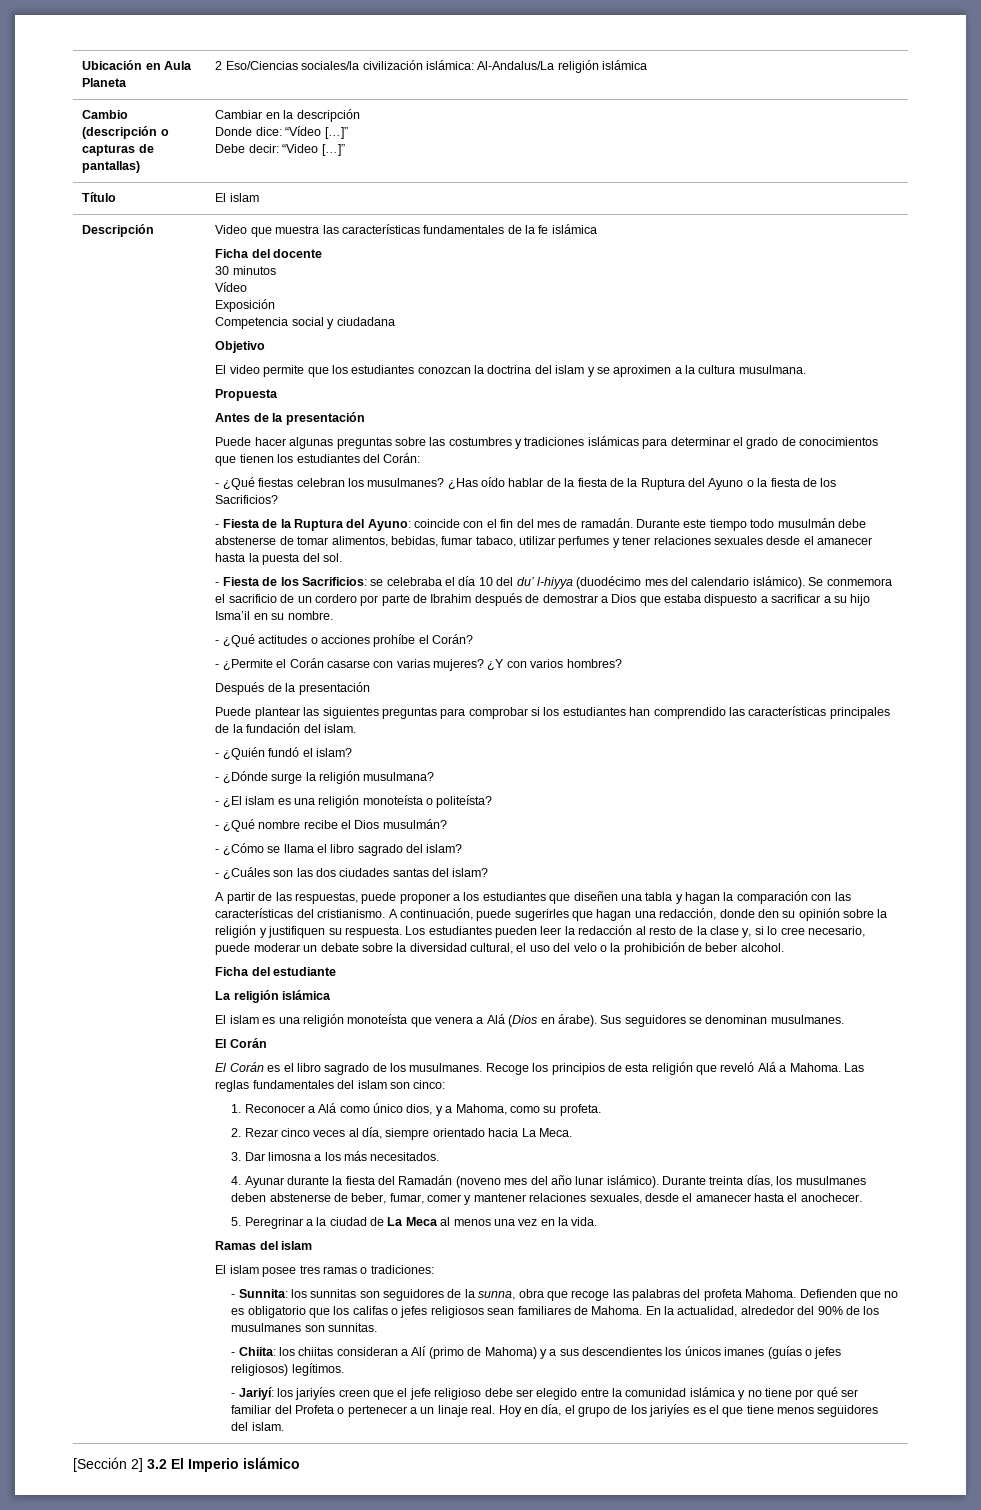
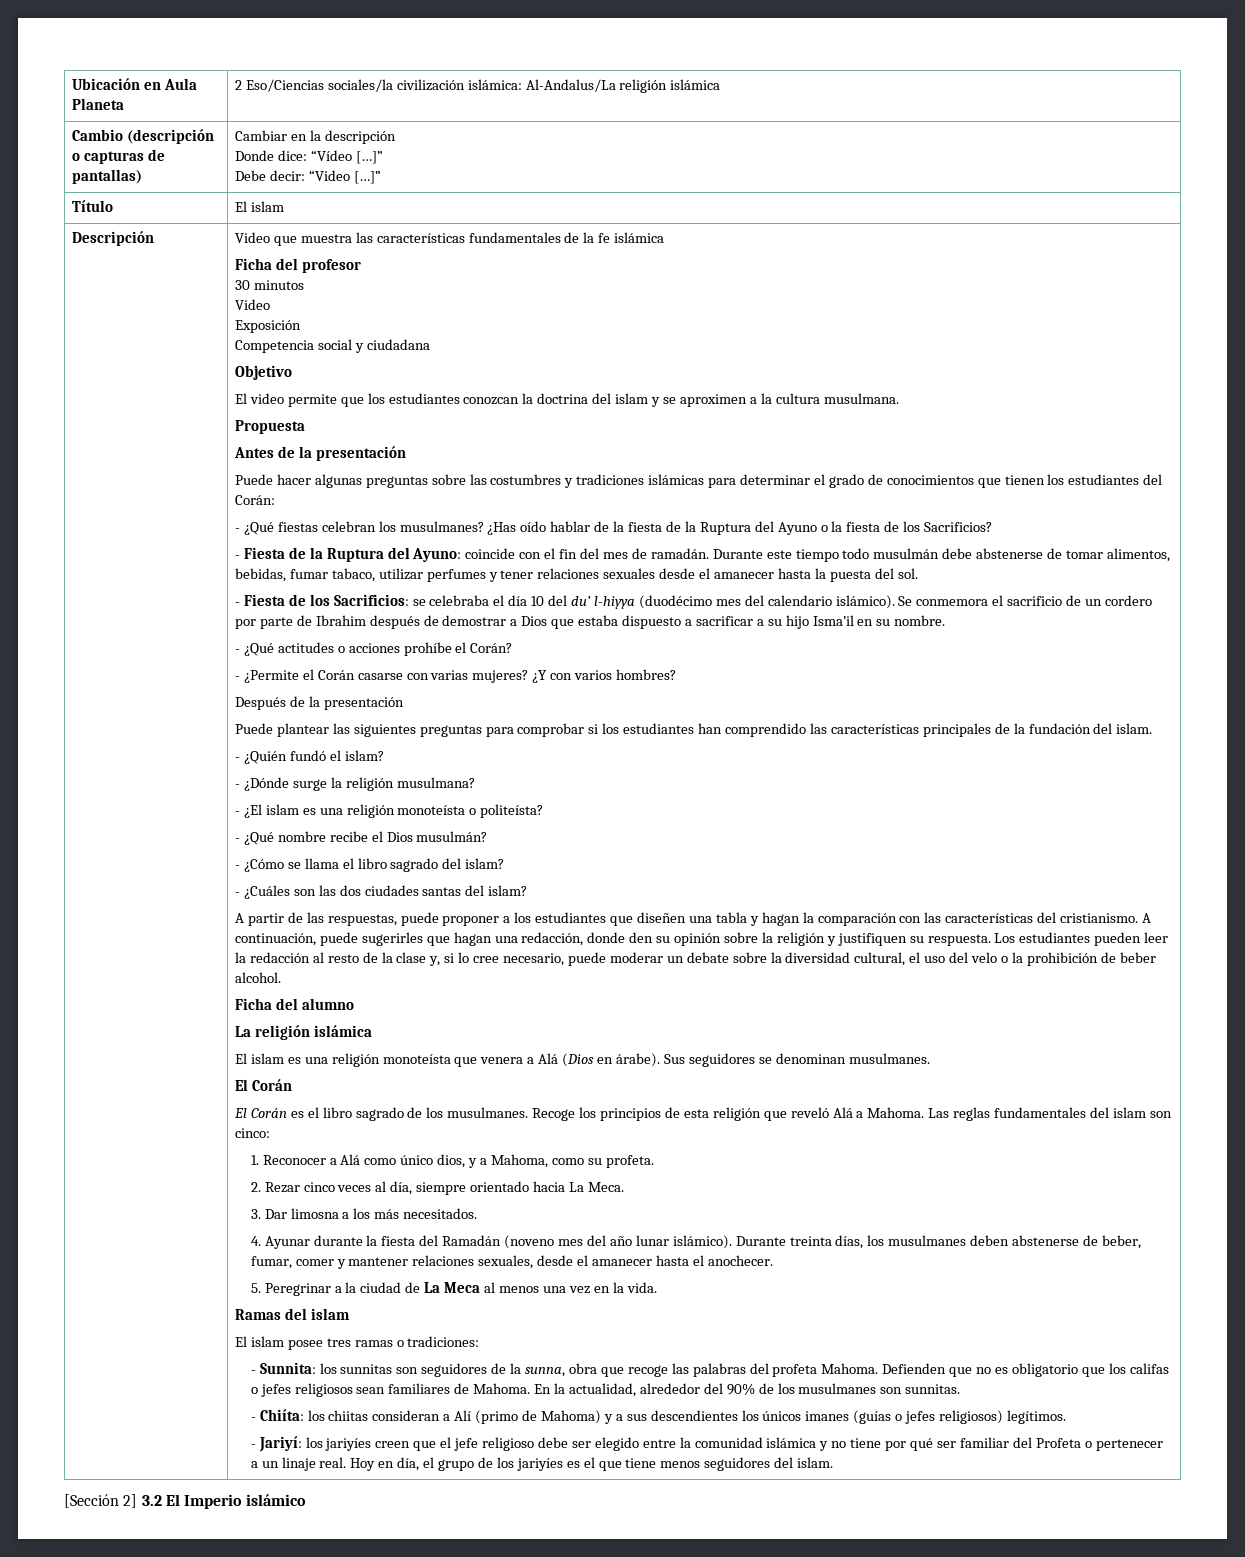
- Ficha del docente
+ Ficha del profesor
  30 minutos
- Vídeo
+ Video
- Ficha del estudiante
+ Ficha del alumno
- - Chiita: los chiitas consideran a Alí (primo de Mahoma) y a sus descendientes los únicos imanes (guías o jefes religiosos) legítimos.
+ - Chiíta: los chiitas consideran a Alí (primo de Mahoma) y a sus descendientes los únicos imanes (guías o jefes religiosos) legítimos.

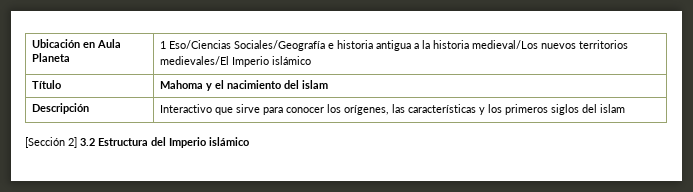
- Ubicación en Aula Planeta | 2 Eso/Ciencias sociales/la civilización islámica: Al-Andalus/La religión islámica
- Cambio (descripción o capturas de pantallas) | Cambiar en la descripción
- Donde dice: “Vídeo […]”
- Debe decir: “Video […]”
- Título | El islam
- Descripción | Video que muestra las características fundamentales de la fe islámica
- Ficha del profesor
- 30 minutos
- Video
- Exposición
- Competencia social y ciudadana
- Objetivo
- El video permite que los estudiantes conozcan la doctrina del islam y se aproximen a la cultura musulmana.
- Propuesta
- Antes de la presentación
- Puede hacer algunas preguntas sobre las costumbres y tradiciones islámicas para determinar el grado de conocimientos que tienen los estudiantes del Corán:
- - ¿Qué fiestas celebran los musulmanes? ¿Has oído hablar de la fiesta de la Ruptura del Ayuno o la fiesta de los Sacrificios?
- - Fiesta de la Ruptura del Ayuno: coincide con el fin del mes de ramadán. Durante este tiempo todo musulmán debe abstenerse de tomar alimentos, bebidas, fumar tabaco, utilizar perfumes y tener relaciones sexuales desde el amanecer hasta la puesta del sol.
- - Fiesta de los Sacrificios: se celebraba el día 10 del du’ l-hiyya (duodécimo mes del calendario islámico). Se conmemora el sacrificio de un cordero por parte de Ibrahim después de demostrar a Dios que estaba dispuesto a sacrificar a su hijo Isma’il en su nombre.
- - ¿Qué actitudes o acciones prohíbe el Corán?
- - ¿Permite el Corán casarse con varias mujeres? ¿Y con varios hombres?
- Después de la presentación
- Puede plantear las siguientes preguntas para comprobar si los estudiantes han comprendido las características principales de la fundación del islam.
- - ¿Quién fundó el islam?
- - ¿Dónde surge la religión musulmana?
- - ¿El islam es una religión monoteísta o politeísta?
- - ¿Qué nombre recibe el Dios musulmán?
- - ¿Cómo se llama el libro sagrado del islam?
- - ¿Cuáles son las dos ciudades santas del islam?
- A partir de las respuestas, puede proponer a los estudiantes que diseñen una tabla y hagan la comparación con las características del cristianismo. A continuación, puede sugerirles que hagan una redacción, donde den su opinión sobre la religión y justifiquen su respuesta. Los estudiantes pueden leer la redacción al resto de la clase y, si lo cree necesario, puede moderar un debate sobre la diversidad cultural, el uso del velo o la prohibición de beber alcohol.
- Ficha del alumno
- La religión islámica
- El islam es una religión monoteísta que venera a Alá (Dios en árabe). Sus seguidores se denominan musulmanes.
- El Corán
- El Corán es el libro sagrado de los musulmanes. Recoge los principios de esta religión que reveló Alá a Mahoma. Las reglas fundamentales del islam son cinco:
- 1. Reconocer a Alá como único dios, y a Mahoma, como su profeta.
- 2. Rezar cinco veces al día, siempre orientado hacia La Meca.
- 3. Dar limosna a los más necesitados.
- 4. Ayunar durante la fiesta del Ramadán (noveno mes del año lunar islámico). Durante treinta días, los musulmanes deben abstenerse de beber, fumar, comer y mantener relaciones sexuales, desde el amanecer hasta el anochecer.
- 5. Peregrinar a la ciudad de La Meca al menos una vez en la vida.
- Ramas del islam
- El islam posee tres ramas o tradiciones:
- - Sunnita: los sunnitas son seguidores de la sunna, obra que recoge las palabras del profeta Mahoma. Defienden que no es obligatorio que los califas o jefes religiosos sean familiares de Mahoma. En la actualidad, alrededor del 90% de los musulmanes son sunnitas.
- - Chiíta: los chiitas consideran a Alí (primo de Mahoma) y a sus descendientes los únicos imanes (guías o jefes religiosos) legítimos.
- - Jariyí: los jariyíes creen que el jefe religioso debe ser elegido entre la comunidad islámica y no tiene por qué ser familiar del Profeta o pertenecer a un linaje real. Hoy en día, el grupo de los jariyíes es el que tiene menos seguidores del islam.
+ Ubicación en Aula Planeta | 1 Eso/Ciencias Sociales/Geografía e historia antigua a la historia medieval/Los nuevos territorios medievales/El Imperio islámico
+ Título | Mahoma y el nacimiento del islam
+ Descripción | Interactivo que sirve para conocer los orígenes, las características y los primeros siglos del islam
- [Sección 2] 3.2 El Imperio islámico
+ [Sección 2] 3.2 Estructura del Imperio islámico

